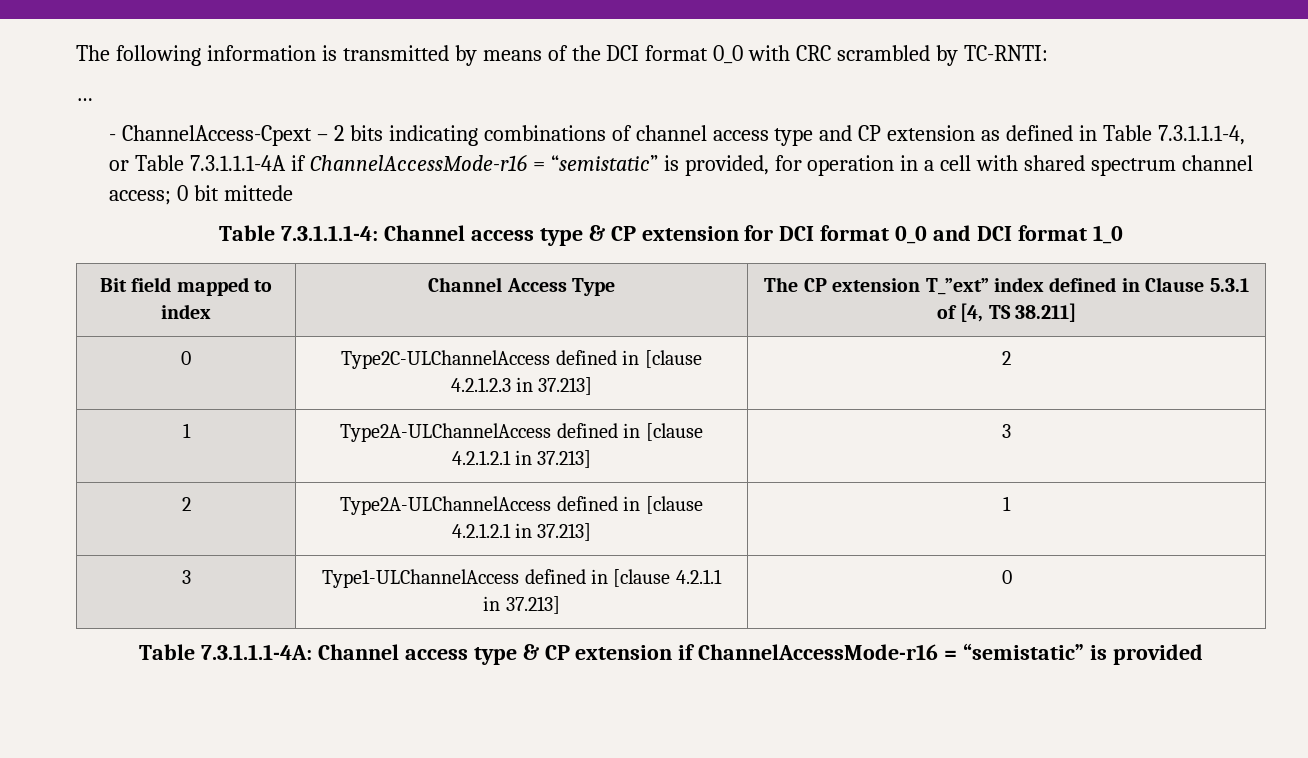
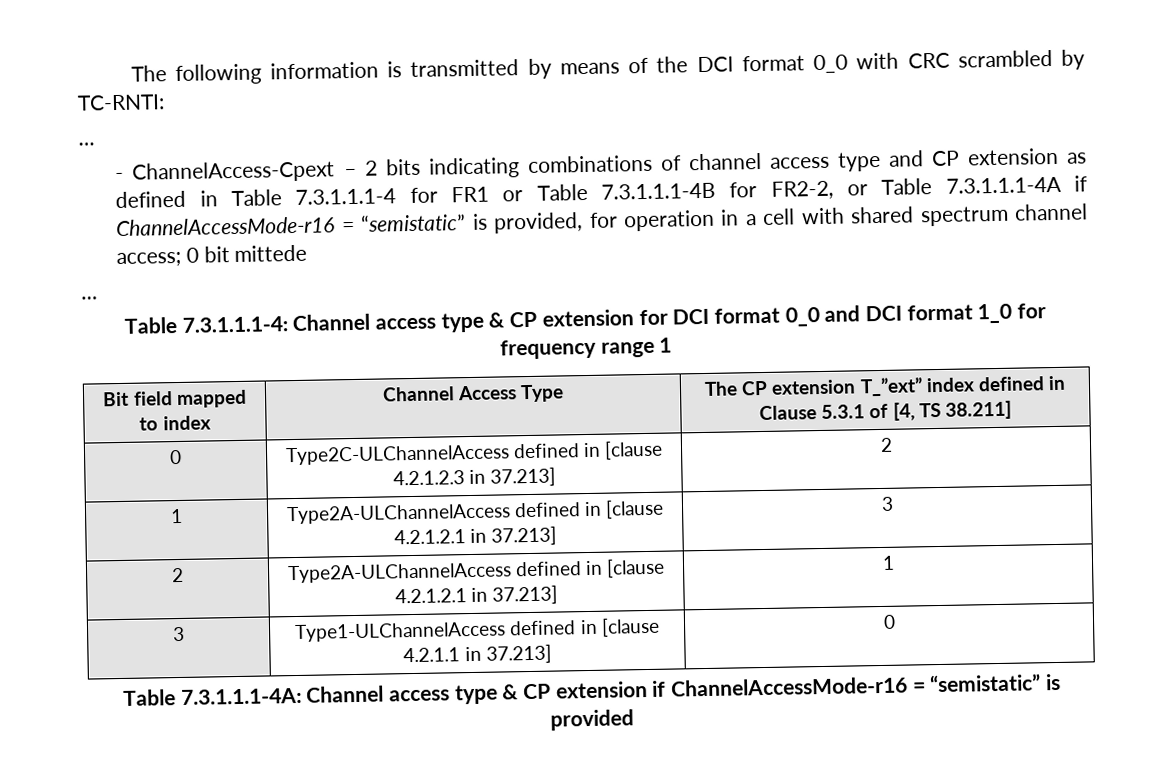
- - ChannelAccess-Cpext – 2 bits indicating combinations of channel access type and CP extension as defined in Table 7.3.1.1.1-4, or Table 7.3.1.1.1-4A if ChannelAccessMode-r16 = “semistatic” is provided, for operation in a cell with shared spectrum channel access; 0 bit mittede
+ - ChannelAccess-Cpext – 2 bits indicating combinations of channel access type and CP extension as defined in Table 7.3.1.1.1-4 for FR1 or Table 7.3.1.1.1-4B for FR2-2, or Table 7.3.1.1.1-4A if ChannelAccessMode-r16 = “semistatic” is provided, for operation in a cell with shared spectrum channel access; 0 bit mittede
+ …
- Table 7.3.1.1.1-4: Channel access type & CP extension for DCI format 0_0 and DCI format 1_0
+ Table 7.3.1.1.1-4: Channel access type & CP extension for DCI format 0_0 and DCI format 1_0 for frequency range 1

